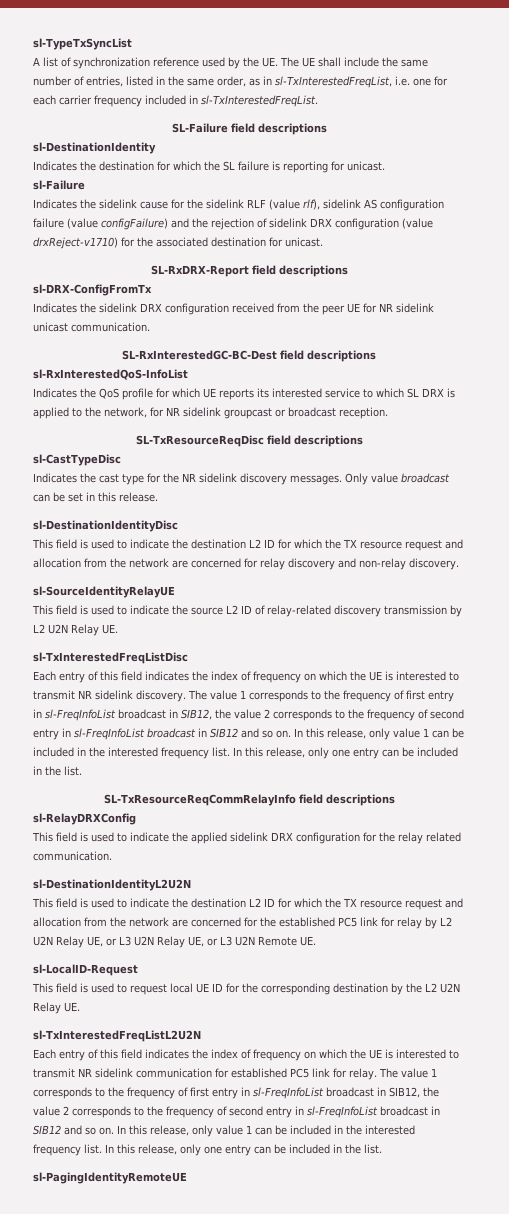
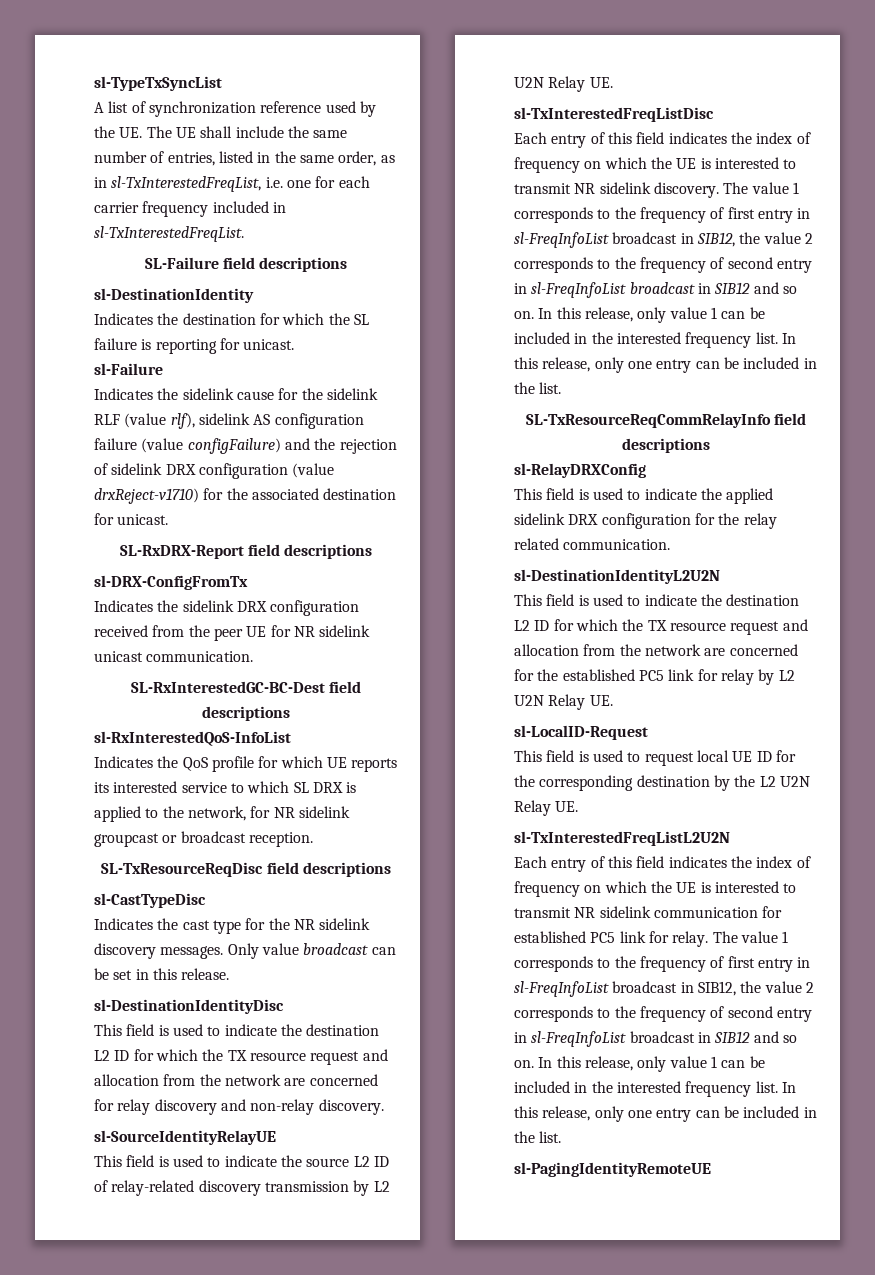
- This field is used to indicate the destination L2 ID for which the TX resource request and allocation from the network are concerned for the established PC5 link for relay by L2 U2N Relay UE, or L3 U2N Relay UE, or L3 U2N Remote UE.
+ This field is used to indicate the destination L2 ID for which the TX resource request and allocation from the network are concerned for the established PC5 link for relay by L2 U2N Relay UE.

